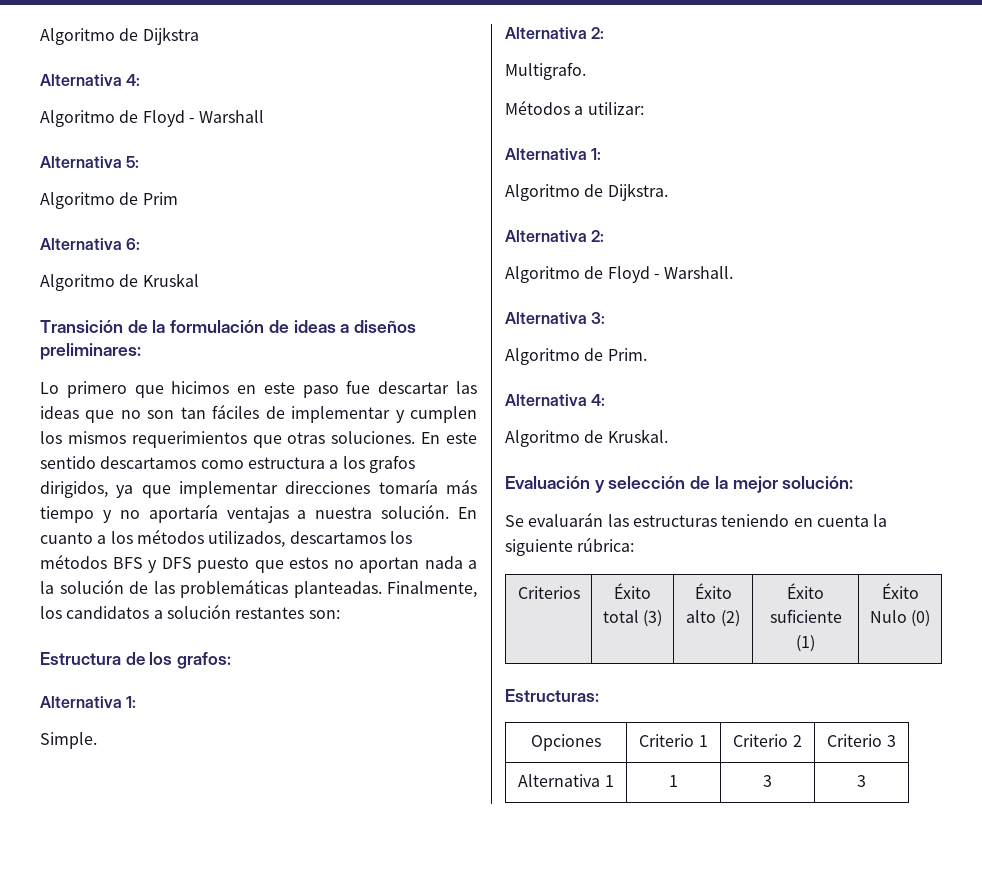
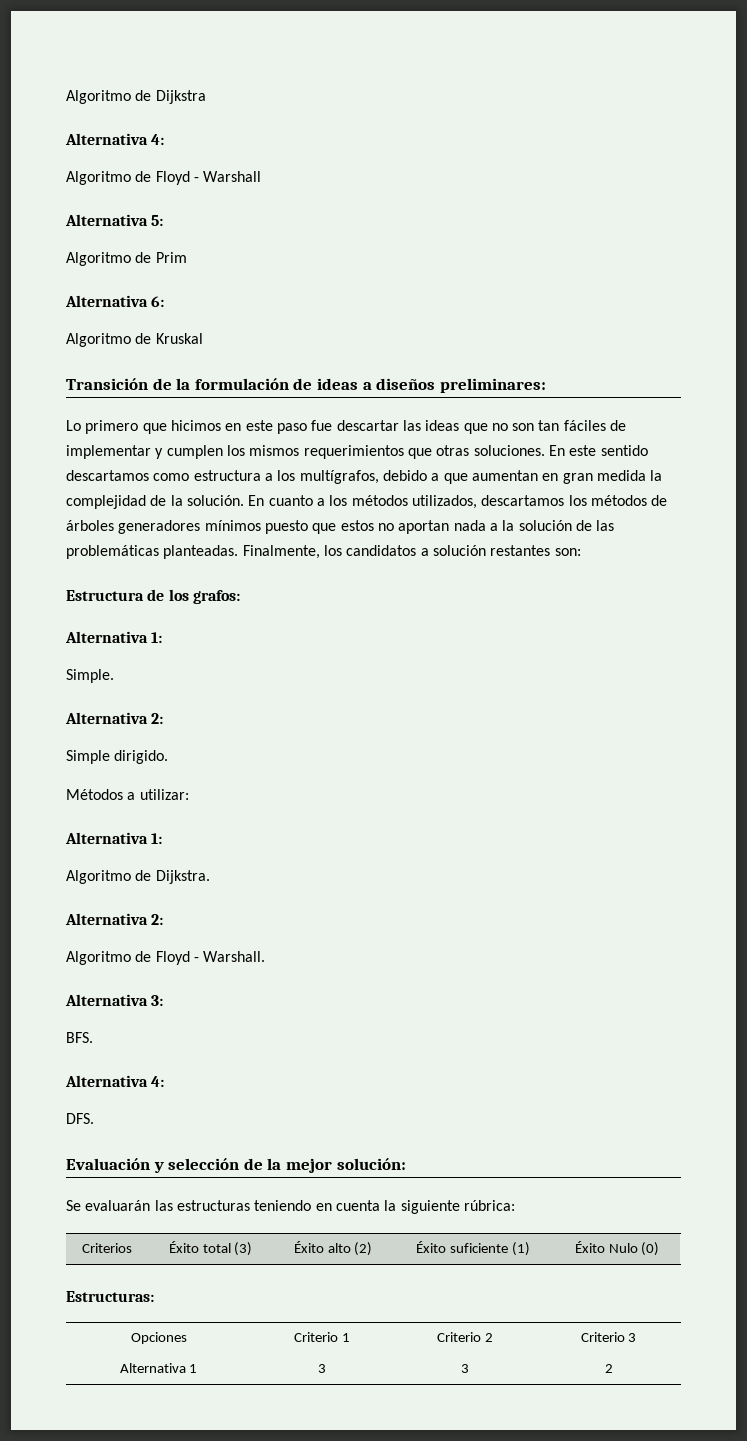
- En este sentido descartamos como estructura a los grafos dirigidos, ya que implementar direcciones tomaría más tiempo y no aportaría ventajas a nuestra solución.
+ En este sentido descartamos como estructura a los multígrafos, debido a que aumentan en gran medida la complejidad de la solución.
- En cuanto a los métodos utilizados, descartamos los métodos BFS y DFS puesto que estos no aportan nada a la solución de las problemáticas planteadas.
+ En cuanto a los métodos utilizados, descartamos los métodos de árboles generadores mínimos puesto que estos no aportan nada a la solución de las problemáticas planteadas.
- Multigrafo.
+ Simple dirigido.
- Algoritmo de Prim.
+ BFS.
  Alternativa 4:
- Algoritmo de Kruskal.
+ DFS.
- Alternativa 1 | 1 | 3 | 3
+ Alternativa 1 | 3 | 3 | 2

